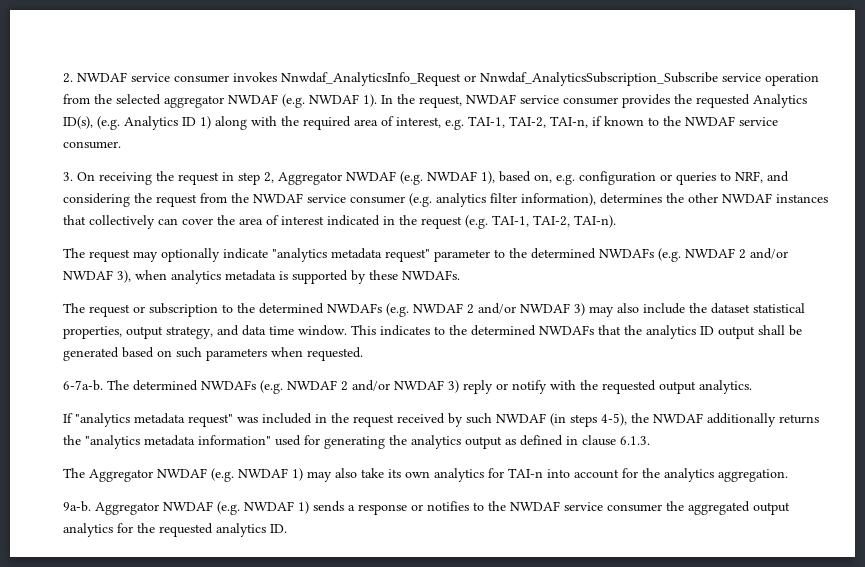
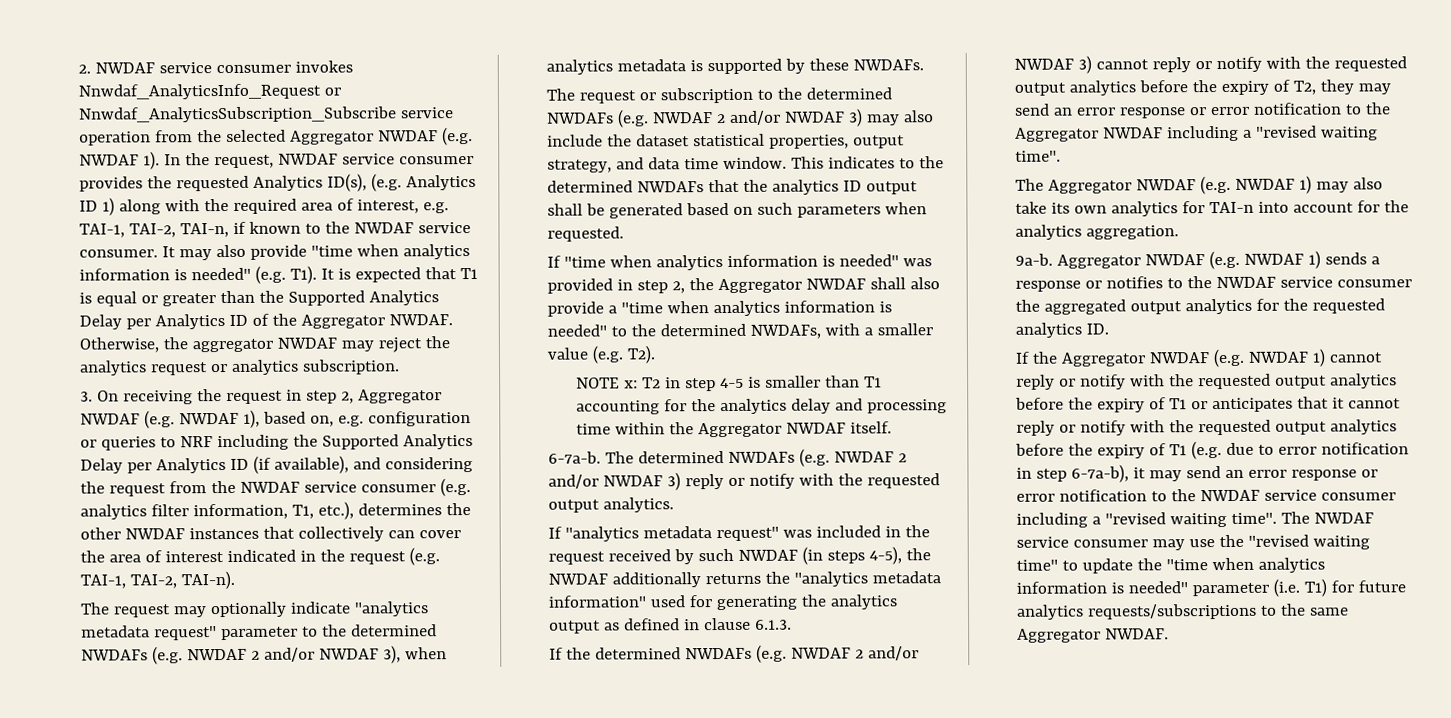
- 2. NWDAF service consumer invokes Nnwdaf_AnalyticsInfo_Request or Nnwdaf_AnalyticsSubscription_Subscribe service operation from the selected aggregator NWDAF (e.g. NWDAF 1).
+ 2. NWDAF service consumer invokes Nnwdaf_AnalyticsInfo_Request or Nnwdaf_AnalyticsSubscription_Subscribe service operation from the selected Aggregator NWDAF (e.g. NWDAF 1).
+ It may also provide "time when analytics information is needed" (e.g. T1). It is expected that T1 is equal or greater than the Supported Analytics Delay per Analytics ID of the Aggregator NWDAF. Otherwise, the aggregator NWDAF may reject the analytics request or analytics subscription.
- 3. On receiving the request in step 2, Aggregator NWDAF (e.g. NWDAF 1), based on, e.g. configuration or queries to NRF, and considering the request from the NWDAF service consumer (e.g. analytics filter information), determines the other NWDAF instances that collectively can cover the area of interest indicated in the request (e.g. TAI-1, TAI-2, TAI-n).
+ 3. On receiving the request in step 2, Aggregator NWDAF (e.g. NWDAF 1), based on, e.g. configuration or queries to NRF including the Supported Analytics Delay per Analytics ID (if available), and considering the request from the NWDAF service consumer (e.g. analytics filter information, T1, etc.), determines the other NWDAF instances that collectively can cover the area of interest indicated in the request (e.g. TAI-1, TAI-2, TAI-n).
+ If "time when analytics information is needed" was provided in step 2, the Aggregator NWDAF shall also provide a "time when analytics information is needed" to the determined NWDAFs, with a smaller value (e.g. T2).
+ NOTE x: T2 in step 4-5 is smaller than T1 accounting for the analytics delay and processing time within the Aggregator NWDAF itself.
+ If the determined NWDAFs (e.g. NWDAF 2 and/or NWDAF 3) cannot reply or notify with the requested output analytics before the expiry of T2, they may send an error response or error notification to the Aggregator NWDAF including a "revised waiting time".
+ If the Aggregator NWDAF (e.g. NWDAF 1) cannot reply or notify with the requested output analytics before the expiry of T1 or anticipates that it cannot reply or notify with the requested output analytics before the expiry of T1 (e.g. due to error notification in step 6-7a-b), it may send an error response or error notification to the NWDAF service consumer including a "revised waiting time". The NWDAF service consumer may use the "revised waiting time" to update the "time when analytics information is needed" parameter (i.e. T1) for future analytics requests/subscriptions to the same Aggregator NWDAF.

